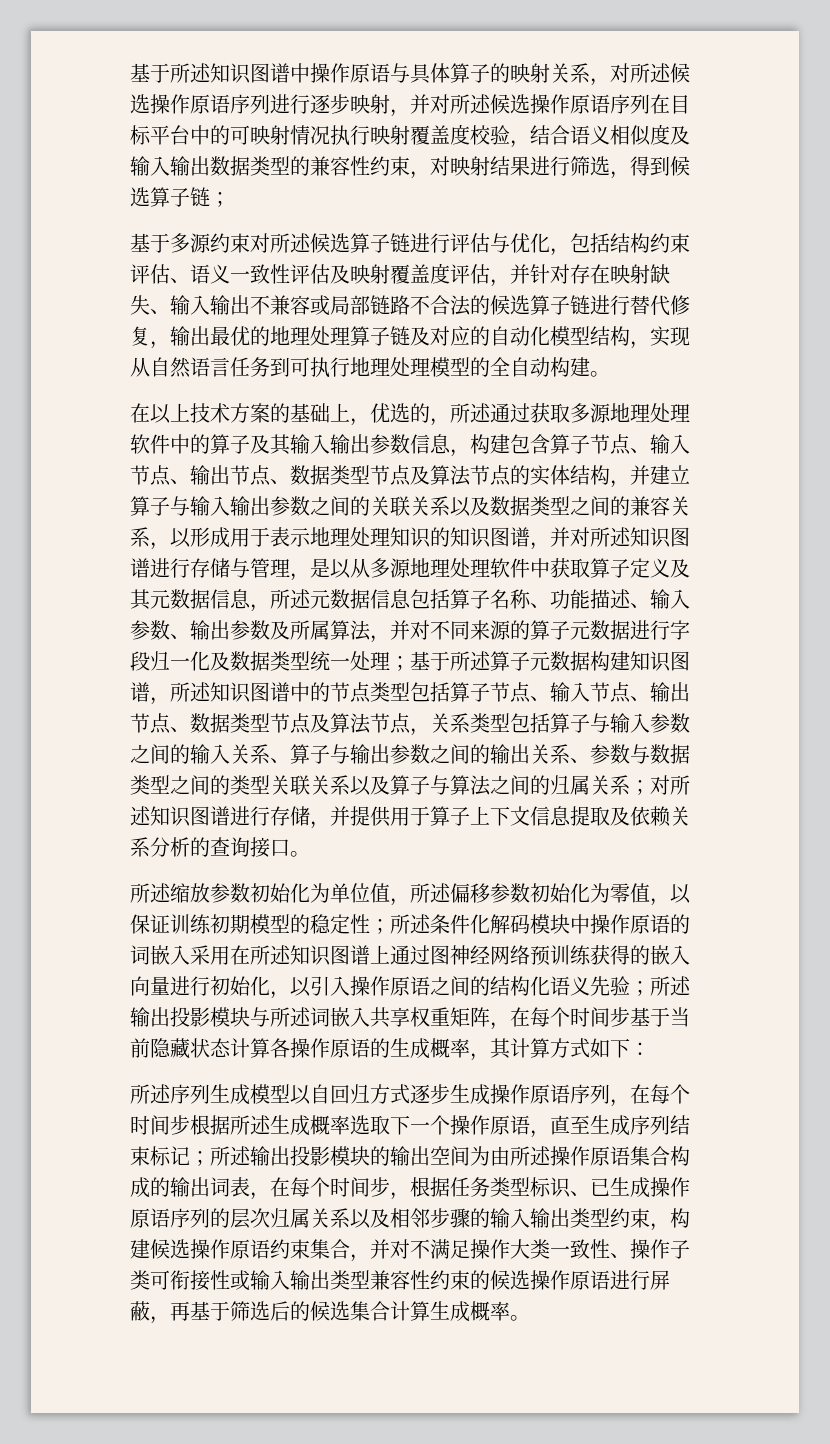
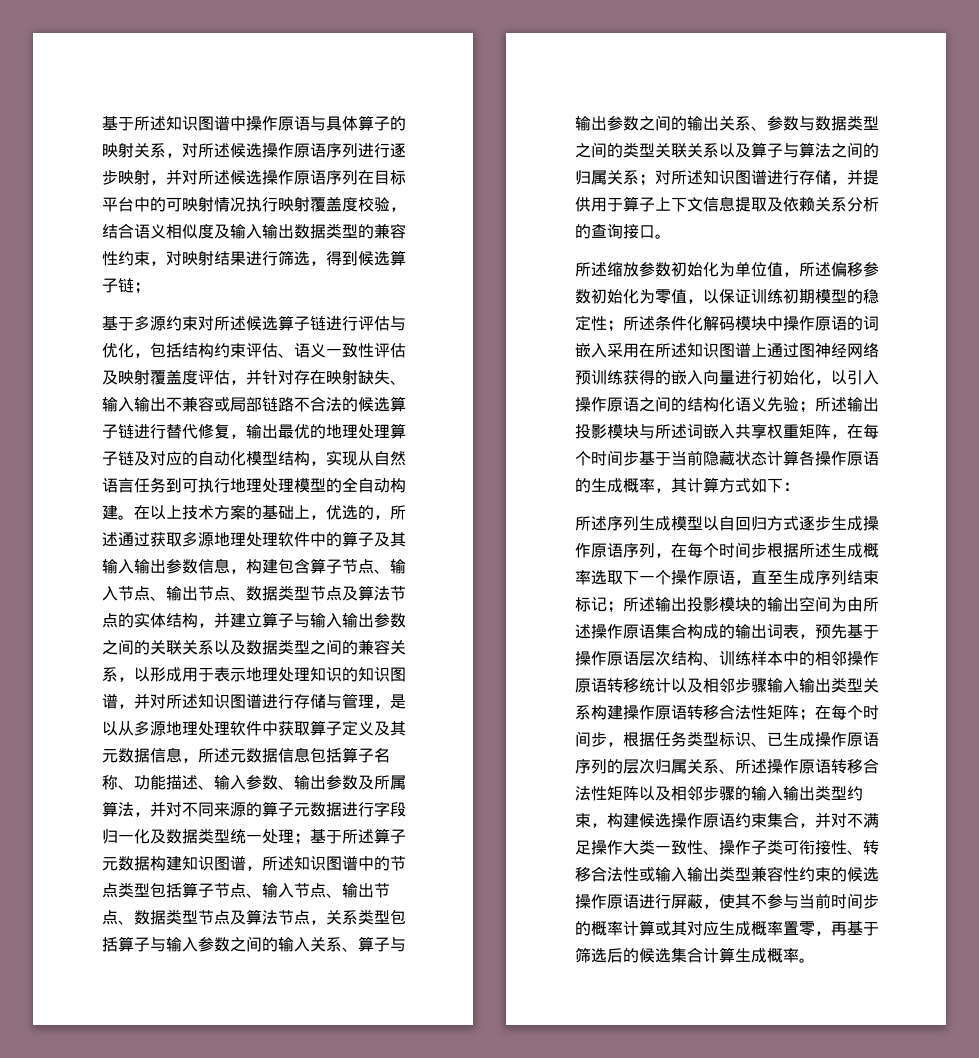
- 基于多源约束对所述候选算子链进行评估与优化，包括结构约束评估、语义一致性评估及映射覆盖度评估，并针对存在映射缺失、输入输出不兼容或局部链路不合法的候选算子链进行替代修复，输出最优的地理处理算子链及对应的自动化模型结构，实现从自然语言任务到可执行地理处理模型的全自动构建。
- 在以上技术方案的基础上，优选的，所述通过获取多源地理处理软件中的算子及其输入输出参数信息，构建包含算子节点、输入节点、输出节点、数据类型节点及算法节点的实体结构，并建立算子与输入输出参数之间的关联关系以及数据类型之间的兼容关系，以形成用于表示地理处理知识的知识图谱，并对所述知识图谱进行存储与管理，是以从多源地理处理软件中获取算子定义及其元数据信息，所述元数据信息包括算子名称、功能描述、输入参数、输出参数及所属算法，并对不同来源的算子元数据进行字段归一化及数据类型统一处理；
+ 基于多源约束对所述候选算子链进行评估与优化，包括结构约束评估、语义一致性评估及映射覆盖度评估，并针对存在映射缺失、输入输出不兼容或局部链路不合法的候选算子链进行替代修复，输出最优的地理处理算子链及对应的自动化模型结构，实现从自然语言任务到可执行地理处理模型的全自动构建。在以上技术方案的基础上，优选的，所述通过获取多源地理处理软件中的算子及其输入输出参数信息，构建包含算子节点、输入节点、输出节点、数据类型节点及算法节点的实体结构，并建立算子与输入输出参数之间的关联关系以及数据类型之间的兼容关系，以形成用于表示地理处理知识的知识图谱，并对所述知识图谱进行存储与管理，是以从多源地理处理软件中获取算子定义及其元数据信息，所述元数据信息包括算子名称、功能描述、输入参数、输出参数及所属算法，并对不同来源的算子元数据进行字段归一化及数据类型统一处理；
- 所述输出投影模块的输出空间为由所述操作原语集合构成的输出词表，在每个时间步，根据任务类型标识、已生成操作原语序列的层次归属关系以及相邻步骤的输入输出类型约束，构建候选操作原语约束集合，并对不满足操作大类一致性、操作子类可衔接性或输入输出类型兼容性约束的候选操作原语进行屏蔽，再基于筛选后的候选集合计算生成概率。
+ 所述输出投影模块的输出空间为由所述操作原语集合构成的输出词表，预先基于操作原语层次结构、训练样本中的相邻操作原语转移统计以及相邻步骤输入输出类型关系构建操作原语转移合法性矩阵；在每个时间步，根据任务类型标识、已生成操作原语序列的层次归属关系、所述操作原语转移合法性矩阵以及相邻步骤的输入输出类型约束，构建候选操作原语约束集合，并对不满足操作大类一致性、操作子类可衔接性、转移合法性或输入输出类型兼容性约束的候选操作原语进行屏蔽，使其不参与当前时间步的概率计算或其对应生成概率置零，再基于筛选后的候选集合计算生成概率。

